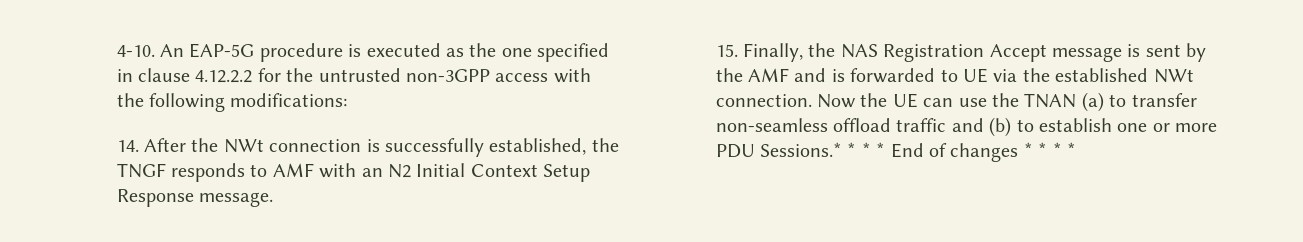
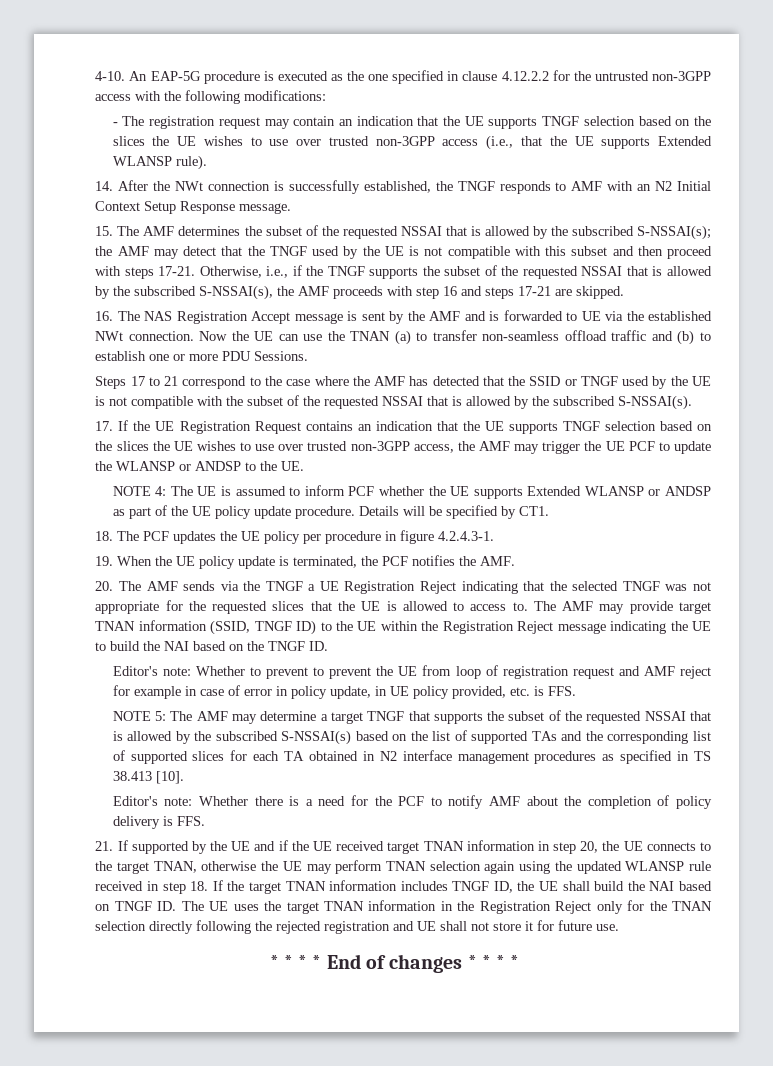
+ - The registration request may contain an indication that the UE supports TNGF selection based on the slices the UE wishes to use over trusted non-3GPP access (i.e., that the UE supports Extended WLANSP rule).
- 15. Finally, the NAS Registration Accept message is sent by the AMF and is forwarded to UE via the established NWt connection.
+ 15. The AMF determines the subset of the requested NSSAI that is allowed by the subscribed S-NSSAI(s); the AMF may detect that the TNGF used by the UE is not compatible with this subset and then proceed with steps 17-21. Otherwise, i.e., if the TNGF supports the subset of the requested NSSAI that is allowed by the subscribed S-NSSAI(s), the AMF proceeds with step 16 and steps 17-21 are skipped.
+ 16. The NAS Registration Accept message is sent by the AMF and is forwarded to UE via the established NWt connection.
- Now the UE can use the TNAN (a) to transfer non-seamless offload traffic and (b) to establish one or more PDU Sessions.* * * * End of changes * * * *
+ Now the UE can use the TNAN (a) to transfer non-seamless offload traffic and (b) to establish one or more PDU Sessions.
+ Steps 17 to 21 correspond to the case where the AMF has detected that the SSID or TNGF used by the UE is not compatible with the subset of the requested NSSAI that is allowed by the subscribed S-NSSAI(s).
+ 17. If the UE Registration Request contains an indication that the UE supports TNGF selection based on the slices the UE wishes to use over trusted non-3GPP access, the AMF may trigger the UE PCF to update the WLANSP or ANDSP to the UE.
+ NOTE 4: The UE is assumed to inform PCF whether the UE supports Extended WLANSP or ANDSP as part of the UE policy update procedure. Details will be specified by CT1.
+ 18. The PCF updates the UE policy per procedure in figure 4.2.4.3-1.
+ 19. When the UE policy update is terminated, the PCF notifies the AMF.
+ 20. The AMF sends via the TNGF a UE Registration Reject indicating that the selected TNGF was not appropriate for the requested slices that the UE is allowed to access to. The AMF may provide target TNAN information (SSID, TNGF ID) to the UE within the Registration Reject message indicating the UE to build the NAI based on the TNGF ID.
+ Editor's note: Whether to prevent to prevent the UE from loop of registration request and AMF reject for example in case of error in policy update, in UE policy provided, etc. is FFS.
+ NOTE 5: The AMF may determine a target TNGF that supports the subset of the requested NSSAI that is allowed by the subscribed S-NSSAI(s) based on the list of supported TAs and the corresponding list of supported slices for each TA obtained in N2 interface management procedures as specified in TS 38.413 [10].
+ Editor's note: Whether there is a need for the PCF to notify AMF about the completion of policy delivery is FFS.
+ 21. If supported by the UE and if the UE received target TNAN information in step 20, the UE connects to the target TNAN, otherwise the UE may perform TNAN selection again using the updated WLANSP rule received in step 18. If the target TNAN information includes TNGF ID, the UE shall build the NAI based on TNGF ID. The UE uses the target TNAN information in the Registration Reject only for the TNAN selection directly following the rejected registration and UE shall not store it for future use.
+ * * * * End of changes * * * *

